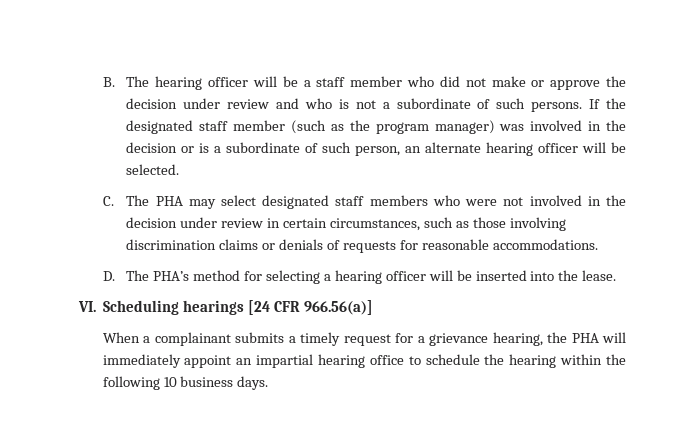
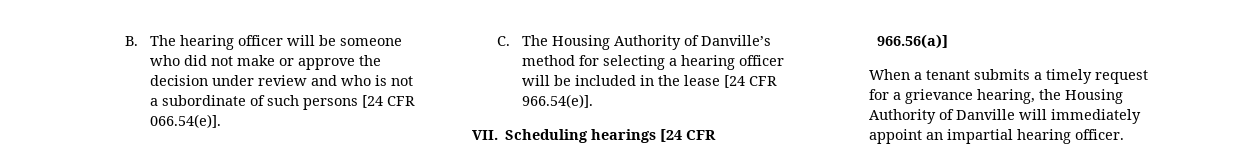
- B. The hearing officer will be a staff member who did not make or approve the decision under review and who is not a subordinate of such persons. If the designated staff member (such as the program manager) was involved in the decision or is a subordinate of such person, an alternate hearing officer will be selected.
- C. The PHA may select designated staff members who were not involved in the decision under review in certain circumstances, such as those involving discrimination claims or denials of requests for reasonable accommodations.
- D. The PHA’s method for selecting a hearing officer will be inserted into the lease.
- VI. Scheduling hearings [24 CFR 966.56(a)]
+ B. The hearing officer will be someone who did not make or approve the decision under review and who is not a subordinate of such persons [24 CFR 066.54(e)].
+ C. The Housing Authority of Danville’s method for selecting a hearing officer will be included in the lease [24 CFR 966.54(e)].
+ VII. Scheduling hearings [24 CFR 966.56(a)]
- When a complainant submits a timely request for a grievance hearing, the PHA will immediately appoint an impartial hearing office to schedule the hearing within the following 10 business days.
+ When a tenant submits a timely request for a grievance hearing, the Housing Authority of Danville will immediately appoint an impartial hearing officer.

